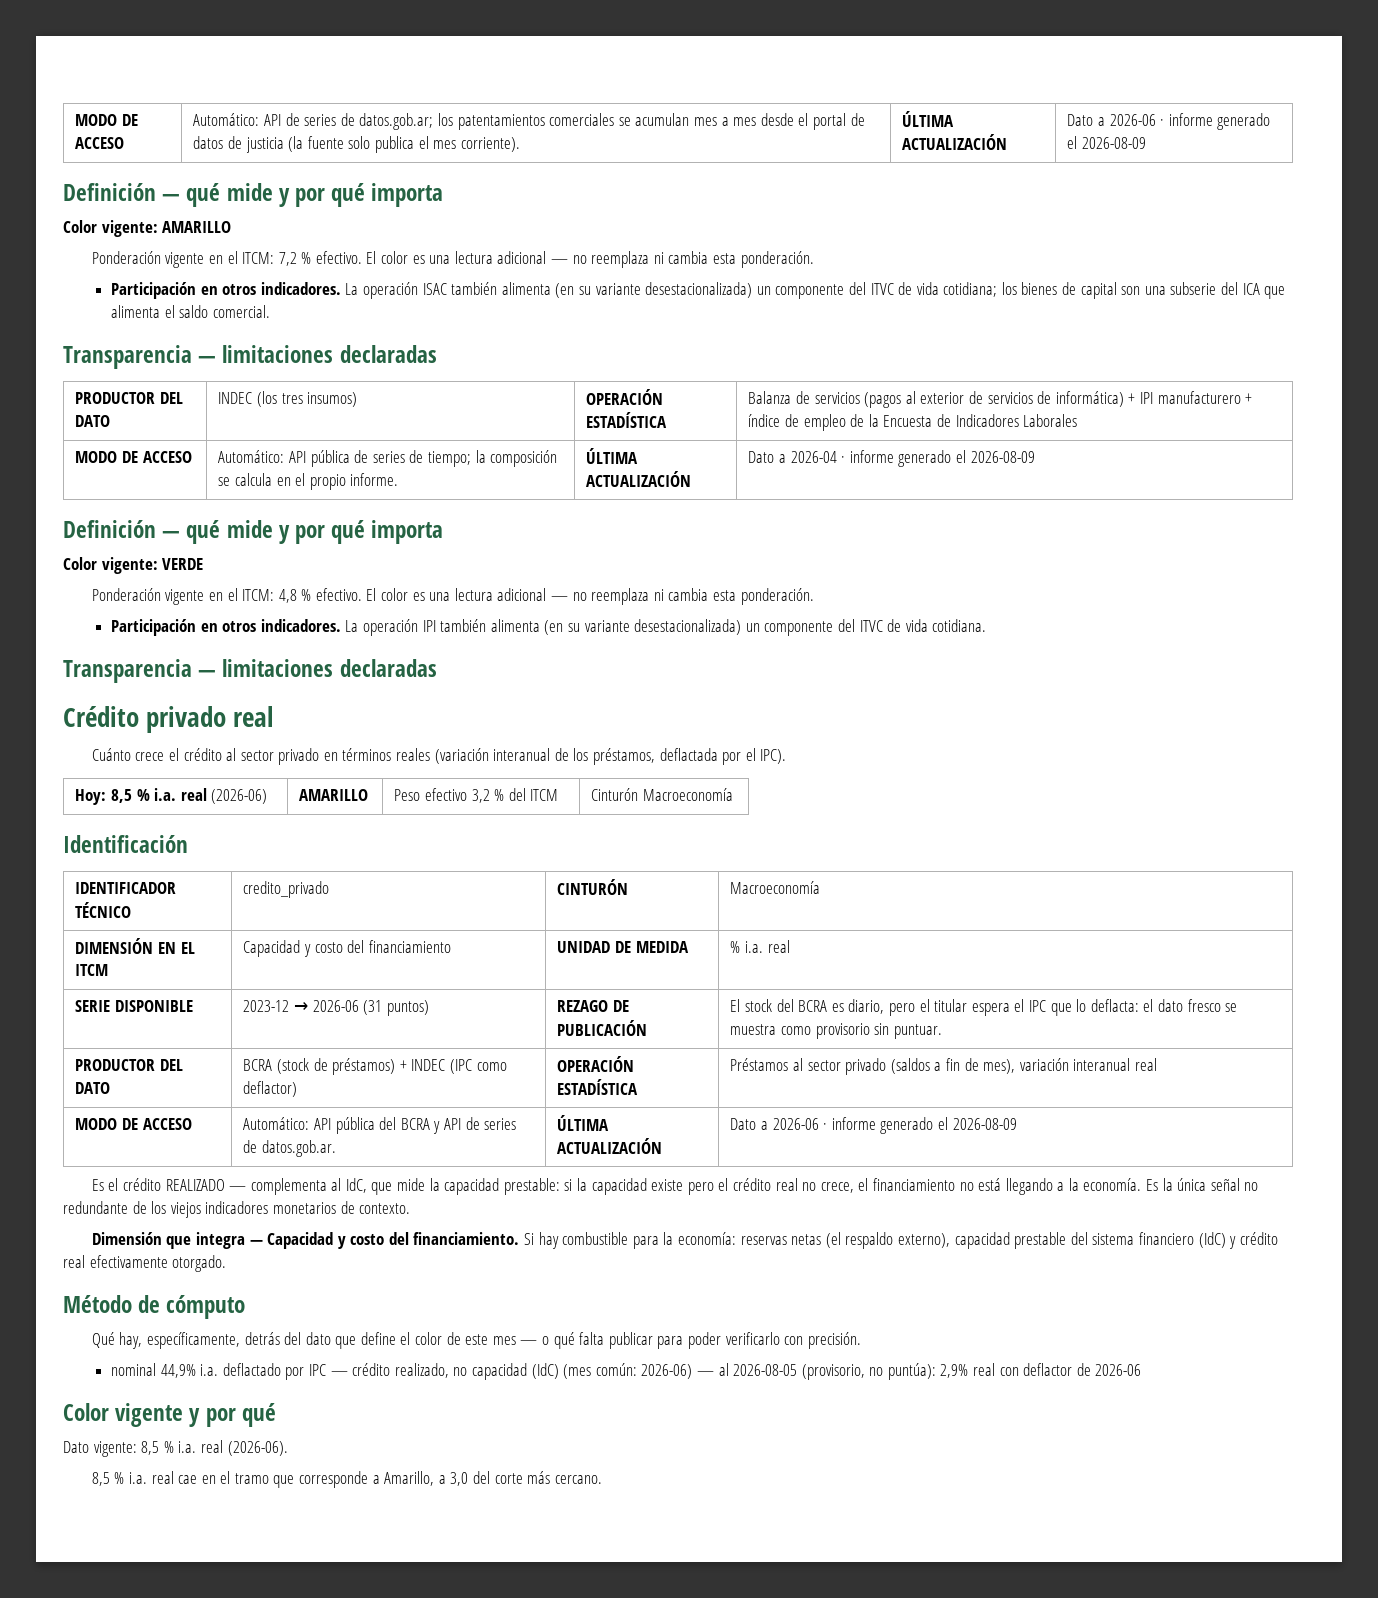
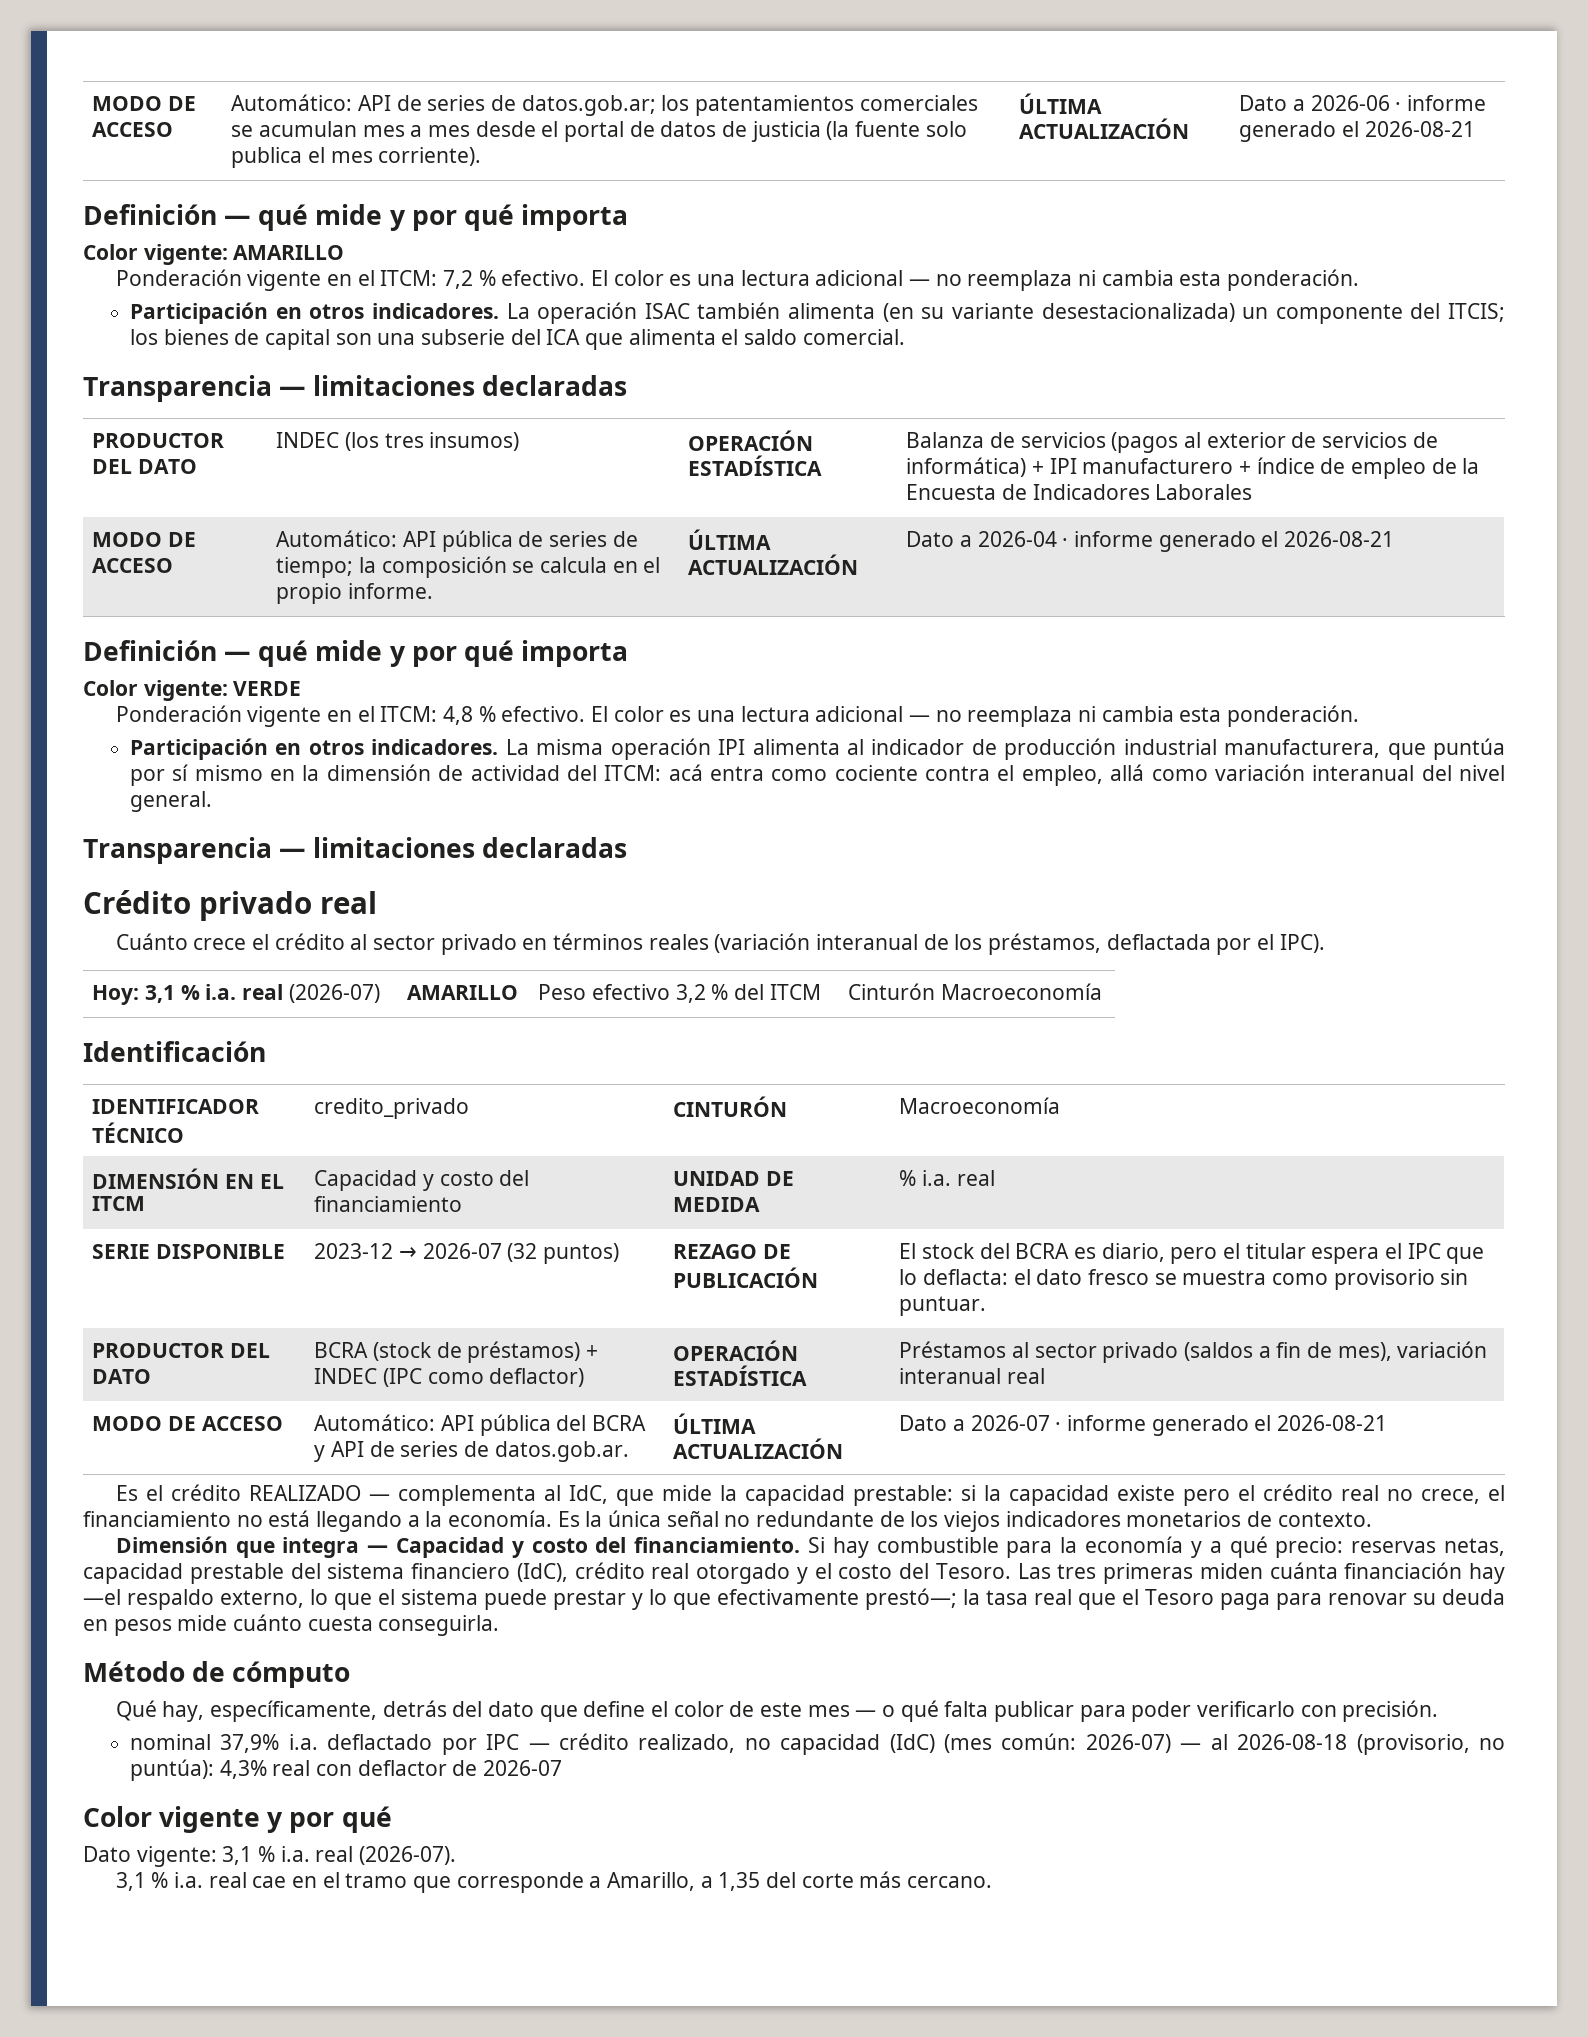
- Automático: API de series de datos.gob.ar; los patentamientos comerciales se acumulan mes a mes desde el portal de datos de justicia (la fuente solo publica el mes corriente). | ÚLTIMA ACTUALIZACIÓN | Dato a 2026-06 · informe generado el 2026-08-09
+ Automático: API de series de datos.gob.ar; los patentamientos comerciales se acumulan mes a mes desde el portal de datos de justicia (la fuente solo publica el mes corriente). | ÚLTIMA ACTUALIZACIÓN | Dato a 2026-06 · informe generado el 2026-08-21
- La operación ISAC también alimenta (en su variante desestacionalizada) un componente del ITVC de vida cotidiana; los bienes de capital son una subserie del ICA que alimenta el saldo comercial.
+ La operación ISAC también alimenta (en su variante desestacionalizada) un componente del ITCIS; los bienes de capital son una subserie del ICA que alimenta el saldo comercial.
- MODO DE ACCESO | Automático: API pública de series de tiempo; la composición se calcula en el propio informe. | ÚLTIMA ACTUALIZACIÓN | Dato a 2026-04 · informe generado el 2026-08-09
+ MODO DE ACCESO | Automático: API pública de series de tiempo; la composición se calcula en el propio informe. | ÚLTIMA ACTUALIZACIÓN | Dato a 2026-04 · informe generado el 2026-08-21
- La operación IPI también alimenta (en su variante desestacionalizada) un componente del ITVC de vida cotidiana.
+ La misma operación IPI alimenta al indicador de producción industrial manufacturera, que puntúa por sí mismo en la dimensión de actividad del ITCM: acá entra como cociente contra el empleo, allá como variación interanual del nivel general.
- Hoy: 8,5 % i.a. real (2026-06) | AMARILLO | Peso efectivo 3,2 % del ITCM | Cinturón Macroeconomía
+ Hoy: 3,1 % i.a. real (2026-07) | AMARILLO | Peso efectivo 3,2 % del ITCM | Cinturón Macroeconomía
- SERIE DISPONIBLE | 2023-12 → 2026-06 (31 puntos) | REZAGO DE PUBLICACIÓN | El stock del BCRA es diario, pero el titular espera el IPC que lo deflacta: el dato fresco se muestra como provisorio sin puntuar.
+ SERIE DISPONIBLE | 2023-12 → 2026-07 (32 puntos) | REZAGO DE PUBLICACIÓN | El stock del BCRA es diario, pero el titular espera el IPC que lo deflacta: el dato fresco se muestra como provisorio sin puntuar.
- MODO DE ACCESO | Automático: API pública del BCRA y API de series de datos.gob.ar. | ÚLTIMA ACTUALIZACIÓN | Dato a 2026-06 · informe generado el 2026-08-09
+ MODO DE ACCESO | Automático: API pública del BCRA y API de series de datos.gob.ar. | ÚLTIMA ACTUALIZACIÓN | Dato a 2026-07 · informe generado el 2026-08-21
- Si hay combustible para la economía: reservas netas (el respaldo externo), capacidad prestable del sistema financiero (IdC) y crédito real efectivamente otorgado.
+ Si hay combustible para la economía y a qué precio: reservas netas, capacidad prestable del sistema financiero (IdC), crédito real otorgado y el costo del Tesoro. Las tres primeras miden cuánta financiación hay —el respaldo externo, lo que el sistema puede prestar y lo que efectivamente prestó—; la tasa real que el Tesoro paga para renovar su deuda en pesos mide cuánto cuesta conseguirla.
- nominal 44,9% i.a. deflactado por IPC — crédito realizado, no capacidad (IdC) (mes común: 2026-06) — al 2026-08-05 (provisorio, no puntúa): 2,9% real con deflactor de 2026-06
+ nominal 37,9% i.a. deflactado por IPC — crédito realizado, no capacidad (IdC) (mes común: 2026-07) — al 2026-08-18 (provisorio, no puntúa): 4,3% real con deflactor de 2026-07
- Dato vigente: 8,5 % i.a. real (2026-06).
- 8,5 % i.a. real cae en el tramo que corresponde a Amarillo, a 3,0 del corte más cercano.
+ Dato vigente: 3,1 % i.a. real (2026-07).
+ 3,1 % i.a. real cae en el tramo que corresponde a Amarillo, a 1,35 del corte más cercano.

